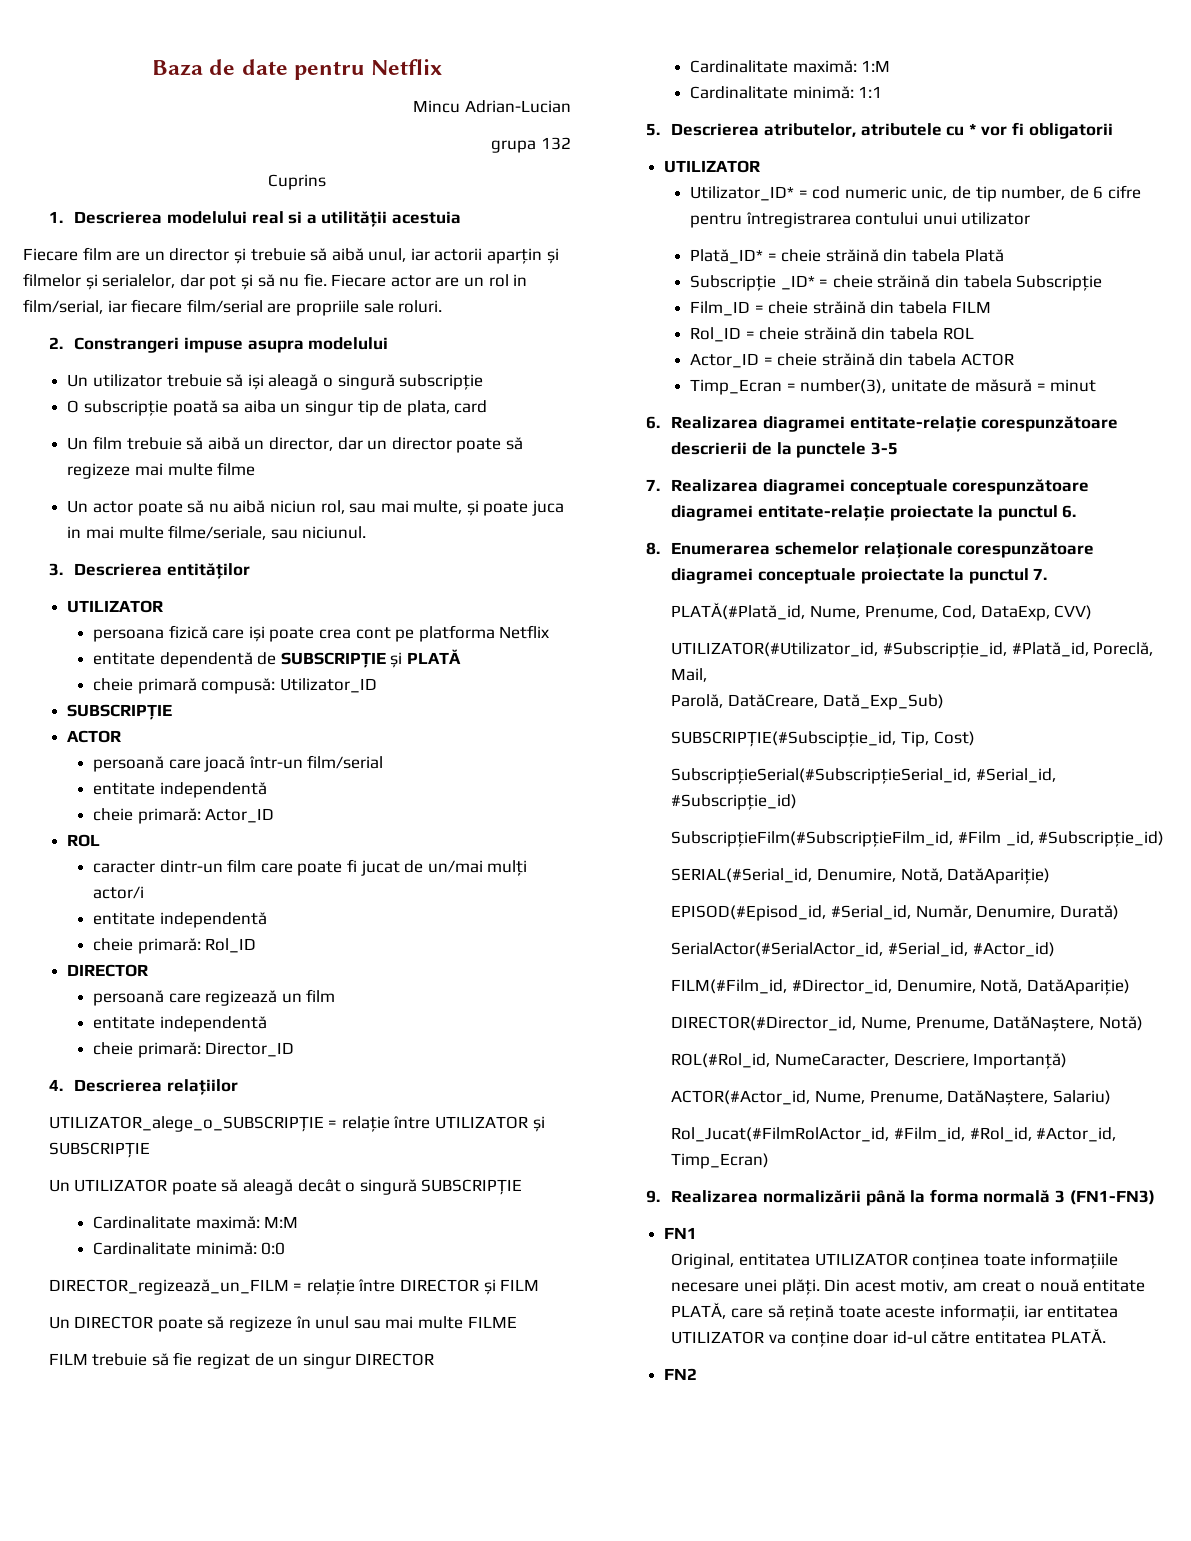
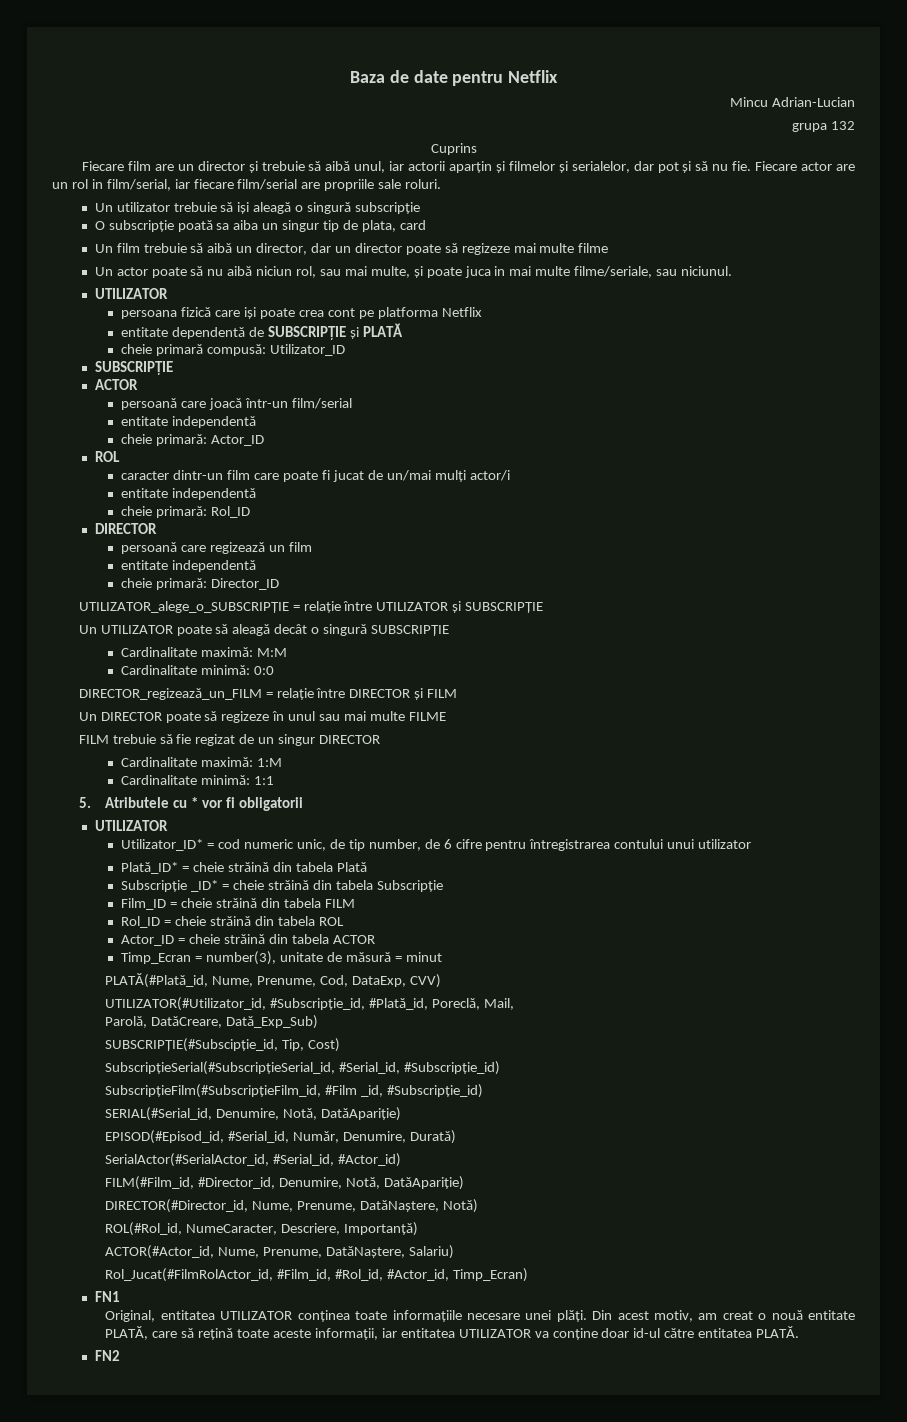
- 1. Descrierea modelului real si a utilității acestuia
- 2. Constrangeri impuse asupra modelului
- 3. Descrierea entităților
- 4. Descrierea relațiilor
- 5. Descrierea atributelor, atributele cu * vor fi obligatorii
+ 5. Atributele cu * vor fi obligatorii
- 6. Realizarea diagramei entitate-relație corespunzătoare descrierii de la punctele 3-5
- 7. Realizarea diagramei conceptuale corespunzătoare diagramei entitate-relație proiectate la punctul 6.
- 8. Enumerarea schemelor relaționale corespunzătoare diagramei conceptuale proiectate la punctul 7.
- 9. Realizarea normalizării până la forma normală 3 (FN1-FN3)

